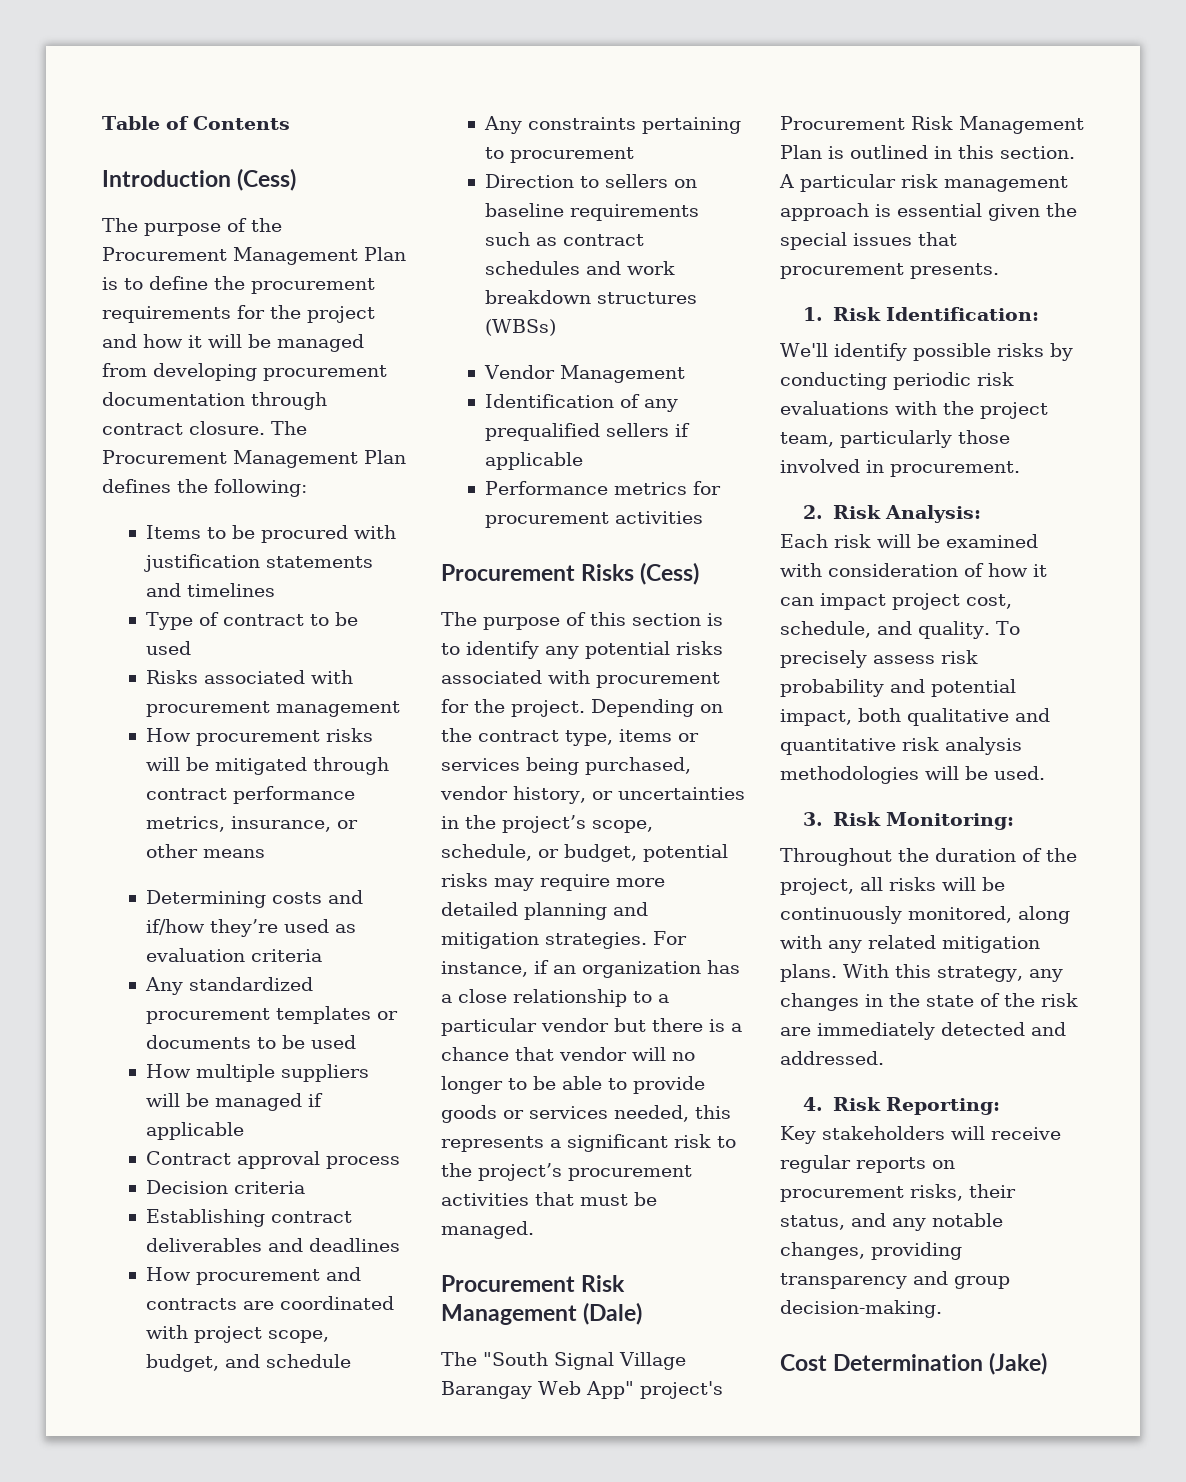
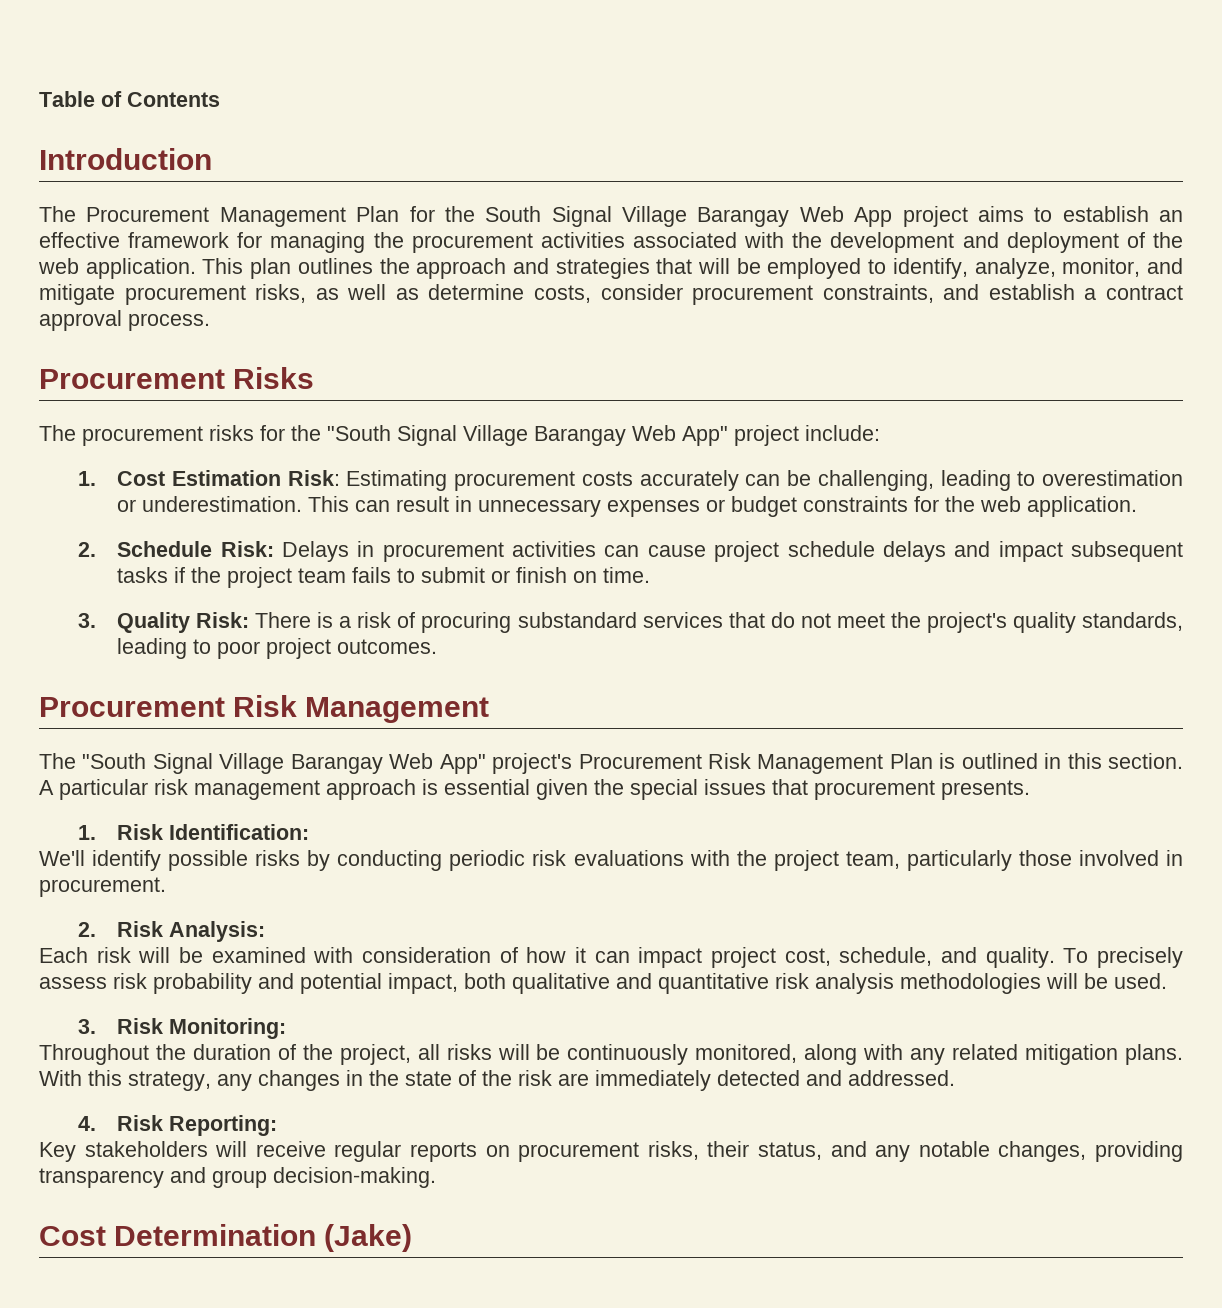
- Introduction (Cess)
- The purpose of the Procurement Management Plan is to define the procurement requirements for the project and how it will be managed from developing procurement documentation through contract closure. The Procurement Management Plan defines the following:
- Items to be procured with justification statements and timelines
- Type of contract to be used
- Risks associated with procurement management
- How procurement risks will be mitigated through contract performance metrics, insurance, or other means
- Determining costs and if/how they’re used as evaluation criteria
- Any standardized procurement templates or documents to be used
- How multiple suppliers will be managed if applicable
- Contract approval process
- Decision criteria
- Establishing contract deliverables and deadlines
- How procurement and contracts are coordinated with project scope, budget, and schedule
- Any constraints pertaining to procurement
- Direction to sellers on baseline requirements such as contract schedules and work breakdown structures (WBSs)
- Vendor Management
- Identification of any prequalified sellers if applicable
- Performance metrics for procurement activities
+ Introduction
+ The Procurement Management Plan for the South Signal Village Barangay Web App project aims to establish an effective framework for managing the procurement activities associated with the development and deployment of the web application. This plan outlines the approach and strategies that will be employed to identify, analyze, monitor, and mitigate procurement risks, as well as determine costs, consider procurement constraints, and establish a contract approval process.
- Procurement Risks (Cess)
- The purpose of this section is to identify any potential risks associated with procurement for the project. Depending on the contract type, items or services being purchased, vendor history, or uncertainties in the project’s scope, schedule, or budget, potential risks may require more detailed planning and mitigation strategies. For instance, if an organization has a close relationship to a particular vendor but there is a chance that vendor will no longer to be able to provide goods or services needed, this represents a significant risk to the project’s procurement activities that must be managed.
- Procurement Risk Management (Dale)
+ Procurement Risks
+ The procurement risks for the "South Signal Village Barangay Web App" project include:
+ 1. Cost Estimation Risk: Estimating procurement costs accurately can be challenging, leading to overestimation or underestimation. This can result in unnecessary expenses or budget constraints for the web application.
+ 2. Schedule Risk: Delays in procurement activities can cause project schedule delays and impact subsequent tasks if the project team fails to submit or finish on time.
+ 3. Quality Risk: There is a risk of procuring substandard services that do not meet the project's quality standards, leading to poor project outcomes.
+ Procurement Risk Management

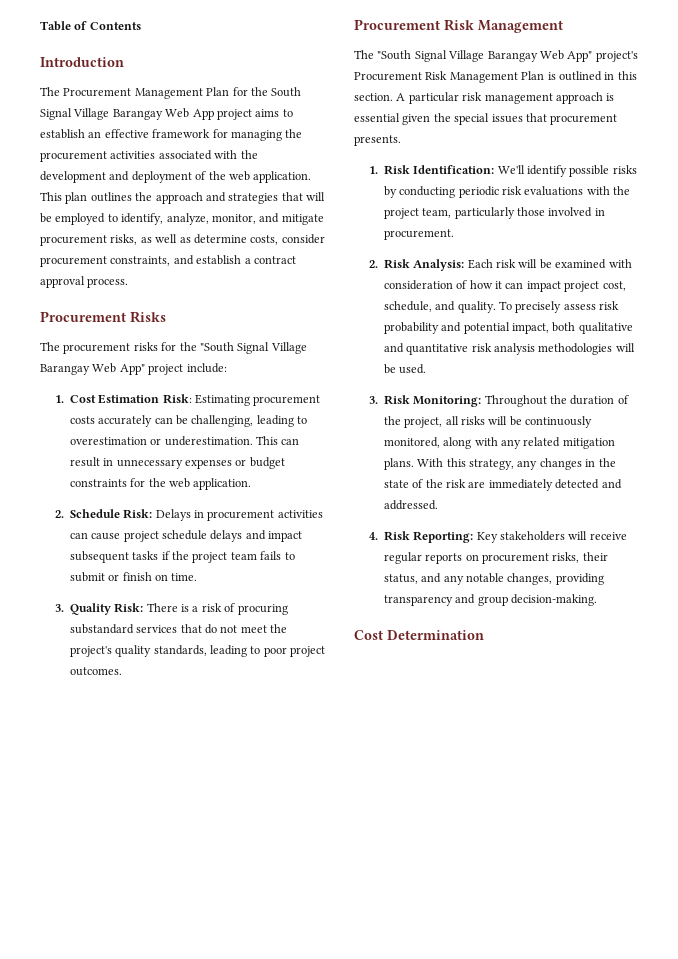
- 1. Risk Identification:
- We'll identify possible risks by conducting periodic risk evaluations with the project team, particularly those involved in procurement.
+ 1. Risk Identification: We'll identify possible risks by conducting periodic risk evaluations with the project team, particularly those involved in procurement.
- 2. Risk Analysis:
- Each risk will be examined with consideration of how it can impact project cost, schedule, and quality.
+ 2. Risk Analysis: Each risk will be examined with consideration of how it can impact project cost, schedule, and quality.
- 3. Risk Monitoring:
- Throughout the duration of the project, all risks will be continuously monitored, along with any related mitigation plans.
+ 3. Risk Monitoring: Throughout the duration of the project, all risks will be continuously monitored, along with any related mitigation plans.
- 4. Risk Reporting:
- Key stakeholders will receive regular reports on procurement risks, their status, and any notable changes, providing transparency and group decision-making.
+ 4. Risk Reporting: Key stakeholders will receive regular reports on procurement risks, their status, and any notable changes, providing transparency and group decision-making.
- Cost Determination (Jake)
+ Cost Determination

